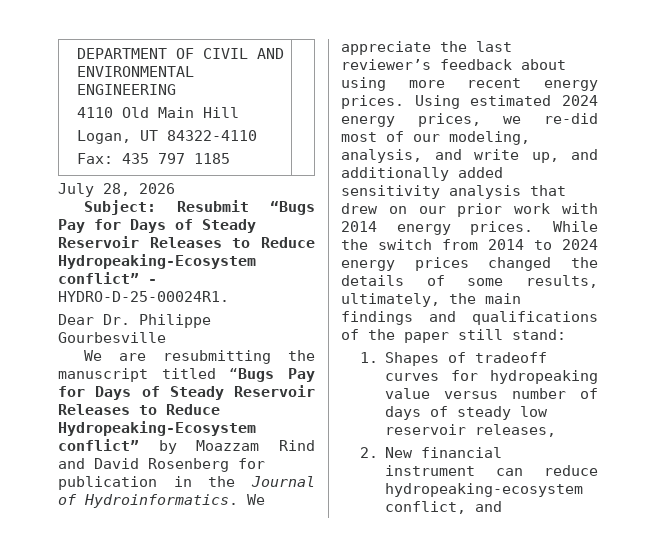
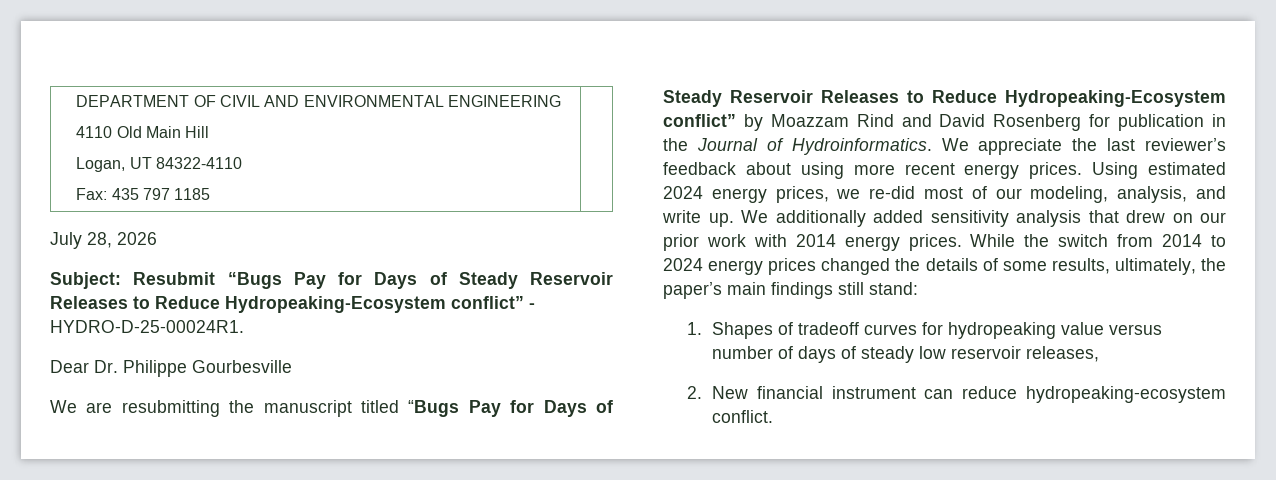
- Using estimated 2024 energy prices, we re-did most of our modeling, analysis, and write up, and additionally added sensitivity analysis that drew on our prior work with 2014 energy prices.
+ Using estimated 2024 energy prices, we re-did most of our modeling, analysis, and write up. We additionally added sensitivity analysis that drew on our prior work with 2014 energy prices.
- While the switch from 2014 to 2024 energy prices changed the details of some results, ultimately, the main findings and qualifications of the paper still stand:
+ While the switch from 2014 to 2024 energy prices changed the details of some results, ultimately, the paper’s main findings still stand:
- 2. New financial instrument can reduce hydropeaking-ecosystem conflict, and
+ 2. New financial instrument can reduce hydropeaking-ecosystem conflict.

